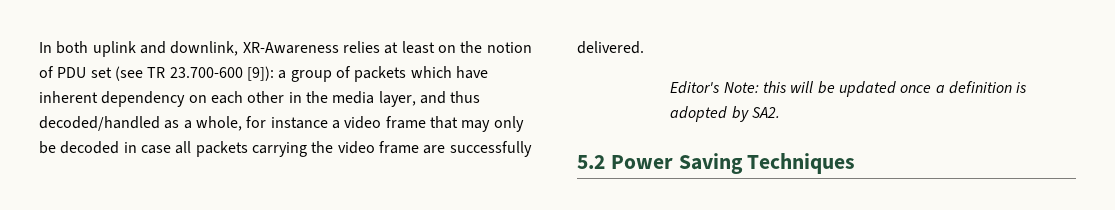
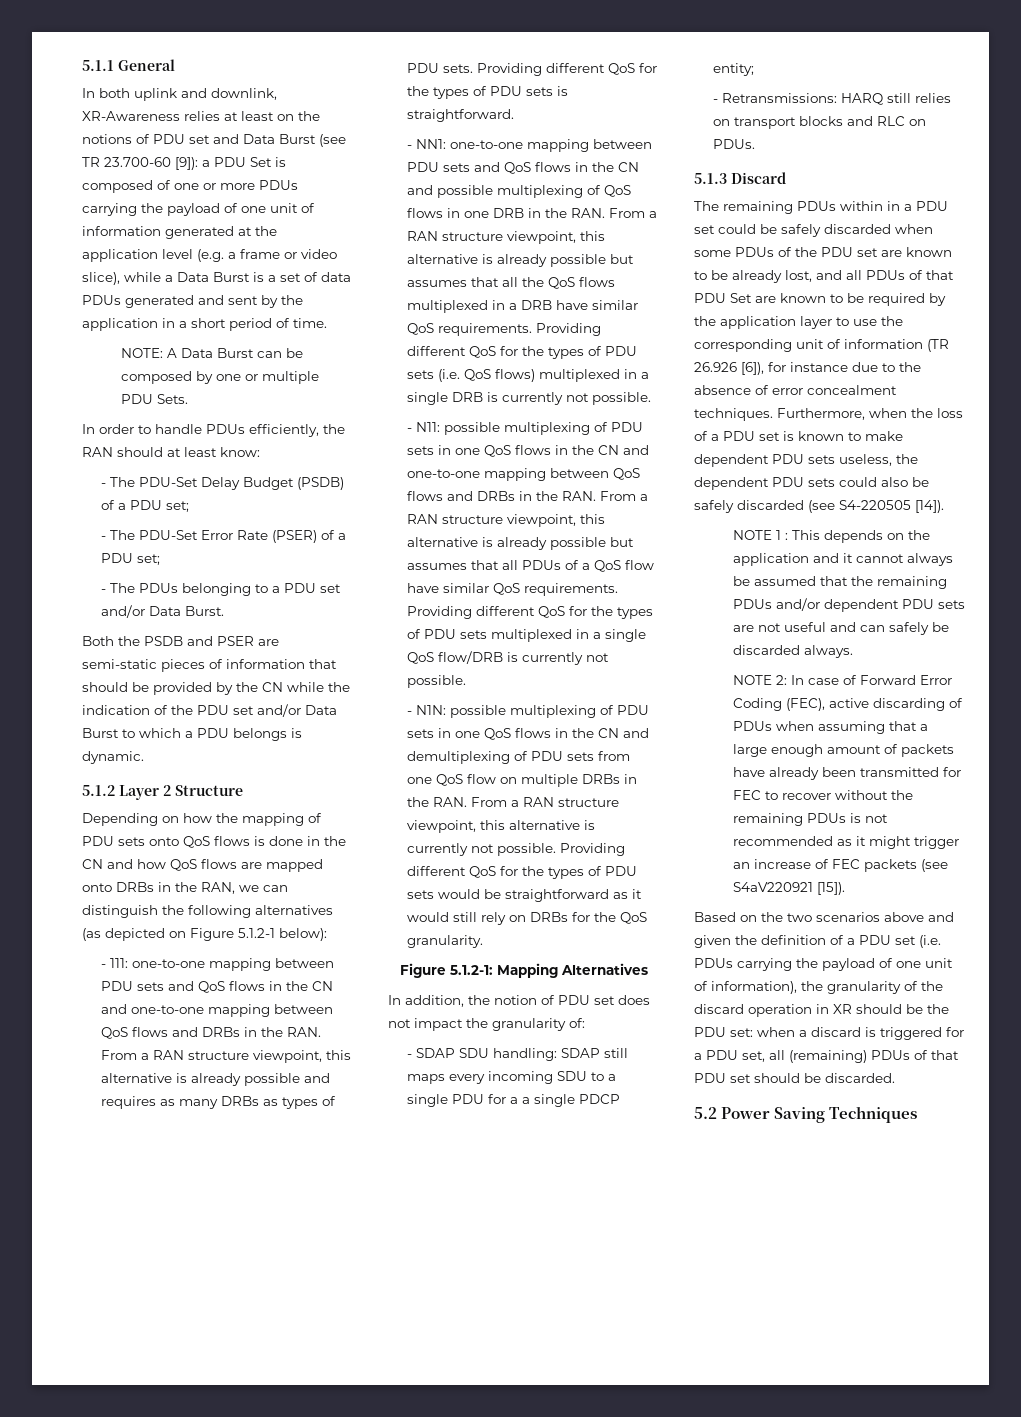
+ 5.1.1 General
- In both uplink and downlink, XR-Awareness relies at least on the notion of PDU set (see TR 23.700-600 [9]): a group of packets which have inherent dependency on each other in the media layer, and thus decoded/handled as a whole, for instance a video frame that may only be decoded in case all packets carrying the video frame are successfully delivered.
- Editor's Note: this will be updated once a definition is adopted by SA2.
+ In both uplink and downlink, XR-Awareness relies at least on the notions of PDU set and Data Burst (see TR 23.700-60 [9]): a PDU Set is composed of one or more PDUs carrying the payload of one unit of information generated at the application level (e.g. a frame or video slice), while a Data Burst is a set of data PDUs generated and sent by the application in a short period of time.
+ NOTE: A Data Burst can be composed by one or multiple PDU Sets.
+ In order to handle PDUs efficiently, the RAN should at least know:
+ - The PDU-Set Delay Budget (PSDB) of a PDU set;
+ - The PDU-Set Error Rate (PSER) of a PDU set;
+ - The PDUs belonging to a PDU set and/or Data Burst.
+ Both the PSDB and PSER are semi-static pieces of information that should be provided by the CN while the indication of the PDU set and/or Data Burst to which a PDU belongs is dynamic.
+ 5.1.2 Layer 2 Structure
+ Depending on how the mapping of PDU sets onto QoS flows is done in the CN and how QoS flows are mapped onto DRBs in the RAN, we can distinguish the following alternatives (as depicted on Figure 5.1.2-1 below):
+ - 111: one-to-one mapping between PDU sets and QoS flows in the CN and one-to-one mapping between QoS flows and DRBs in the RAN. From a RAN structure viewpoint, this alternative is already possible and requires as many DRBs as types of PDU sets. Providing different QoS for the types of PDU sets is straightforward.
+ - NN1: one-to-one mapping between PDU sets and QoS flows in the CN and possible multiplexing of QoS flows in one DRB in the RAN. From a RAN structure viewpoint, this alternative is already possible but assumes that all the QoS flows multiplexed in a DRB have similar QoS requirements. Providing different QoS for the types of PDU sets (i.e. QoS flows) multiplexed in a single DRB is currently not possible.
+ - N11: possible multiplexing of PDU sets in one QoS flows in the CN and one-to-one mapping between QoS flows and DRBs in the RAN. From a RAN structure viewpoint, this alternative is already possible but assumes that all PDUs of a QoS flow have similar QoS requirements. Providing different QoS for the types of PDU sets multiplexed in a single QoS flow/DRB is currently not possible.
+ - N1N: possible multiplexing of PDU sets in one QoS flows in the CN and demultiplexing of PDU sets from one QoS flow on multiple DRBs in the RAN. From a RAN structure viewpoint, this alternative is currently not possible. Providing different QoS for the types of PDU sets would be straightforward as it would still rely on DRBs for the QoS granularity.
+ Figure 5.1.2-1: Mapping Alternatives
+ In addition, the notion of PDU set does not impact the granularity of:
+ - SDAP SDU handling: SDAP still maps every incoming SDU to a single PDU for a a single PDCP entity;
+ - Retransmissions: HARQ still relies on transport blocks and RLC on PDUs.
+ 5.1.3 Discard
+ The remaining PDUs within in a PDU set could be safely discarded when some PDUs of the PDU set are known to be already lost, and all PDUs of that PDU Set are known to be required by the application layer to use the corresponding unit of information (TR 26.926 [6]), for instance due to the absence of error concealment techniques. Furthermore, when the loss of a PDU set is known to make dependent PDU sets useless, the dependent PDU sets could also be safely discarded (see S4-220505 [14]).
+ NOTE 1 : This depends on the application and it cannot always be assumed that the remaining PDUs and/or dependent PDU sets are not useful and can safely be discarded always.
+ NOTE 2: In case of Forward Error Coding (FEC), active discarding of PDUs when assuming that a large enough amount of packets have already been transmitted for FEC to recover without the remaining PDUs is not recommended as it might trigger an increase of FEC packets (see S4aV220921 [15]).
+ Based on the two scenarios above and given the definition of a PDU set (i.e. PDUs carrying the payload of one unit of information), the granularity of the discard operation in XR should be the PDU set: when a discard is triggered for a PDU set, all (remaining) PDUs of that PDU set should be discarded.

